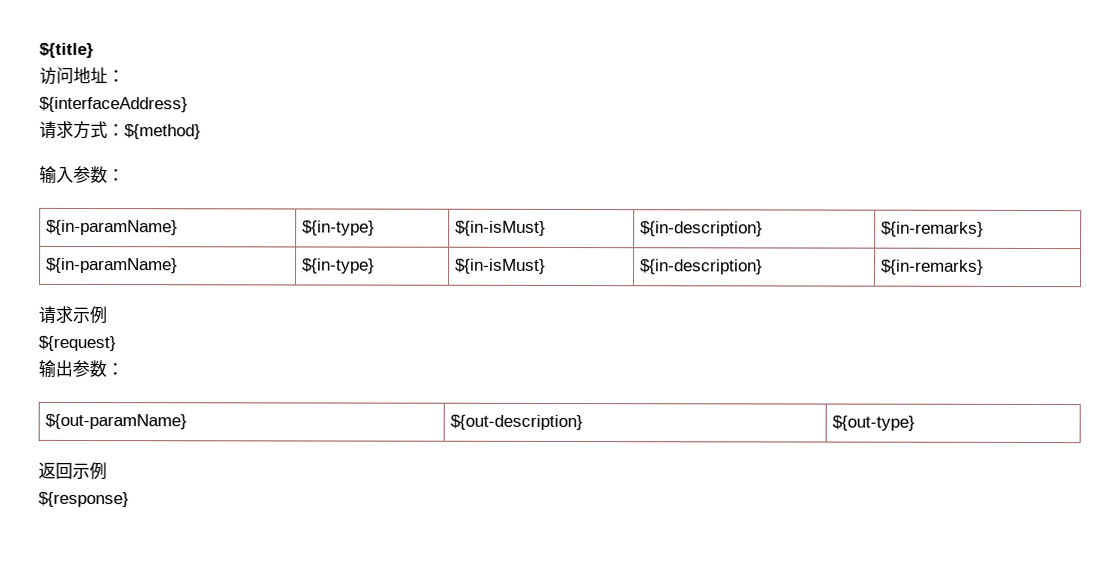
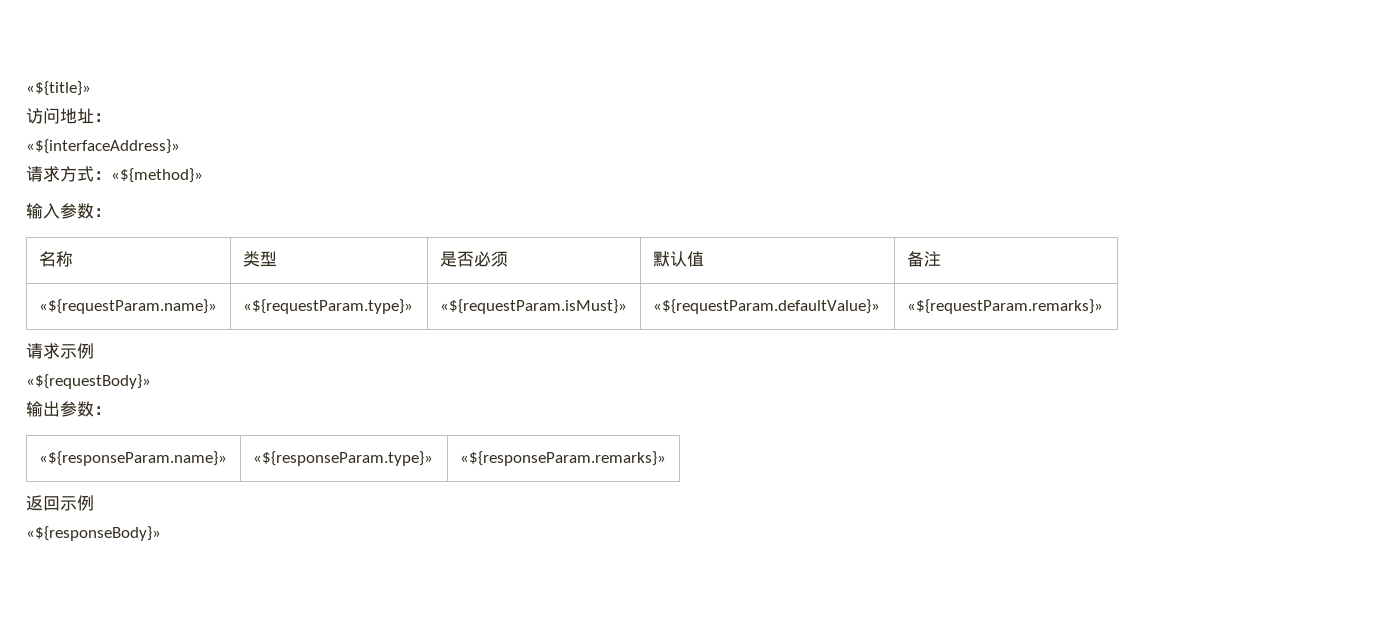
- ${title}
+ «${title}»
- ${interfaceAddress}
+ «${interfaceAddress}»
- 请求方式：${method}
+ 请求方式：«${method}»
  输入参数：
- ${in-paramName} | ${in-type} | ${in-isMust} | ${in-description} | ${in-remarks}
- ${in-paramName} | ${in-type} | ${in-isMust} | ${in-description} | ${in-remarks}
+ 名称 | 类型 | 是否必须 | 默认值 | 备注
+ «${requestParam.name}» | «${requestParam.type}» | «${requestParam.isMust}» | «${requestParam.defaultValue}» | «${requestParam.remarks}»
- ${request}
+ «${requestBody}»
- ${out-paramName} | ${out-description} | ${out-type}
+ «${responseParam.name}» | «${responseParam.type}» | «${responseParam.remarks}»
- ${response}
+ «${responseBody}»

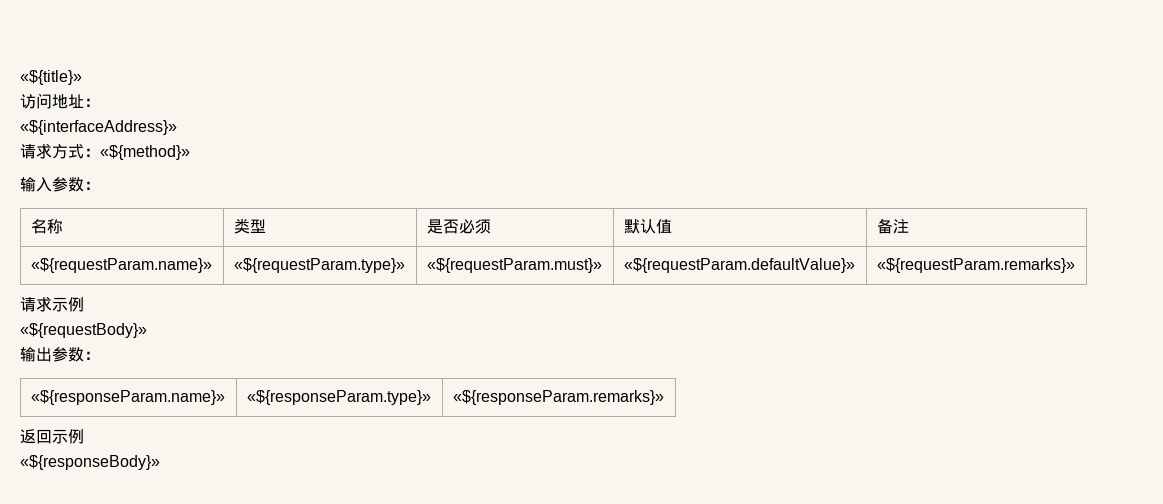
- «${requestParam.name}» | «${requestParam.type}» | «${requestParam.isMust}» | «${requestParam.defaultValue}» | «${requestParam.remarks}»
+ «${requestParam.name}» | «${requestParam.type}» | «${requestParam.must}» | «${requestParam.defaultValue}» | «${requestParam.remarks}»

